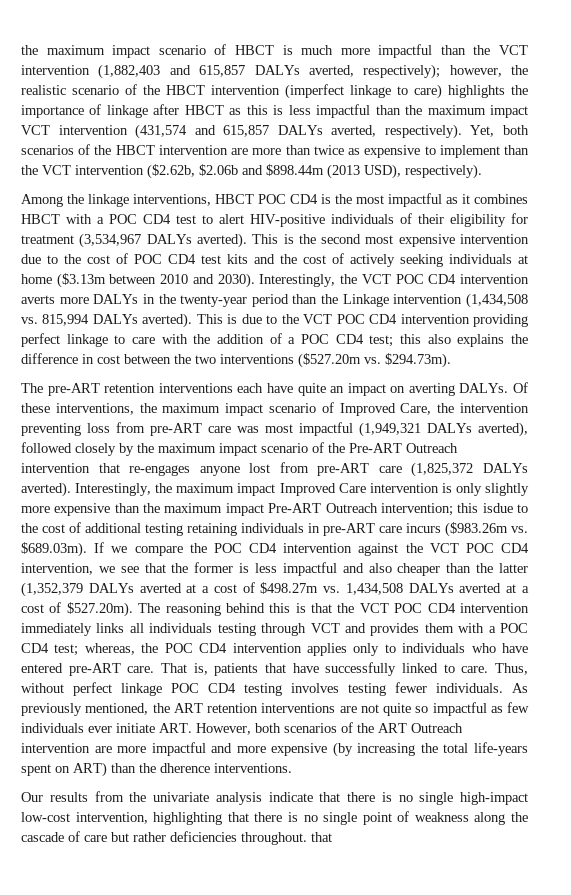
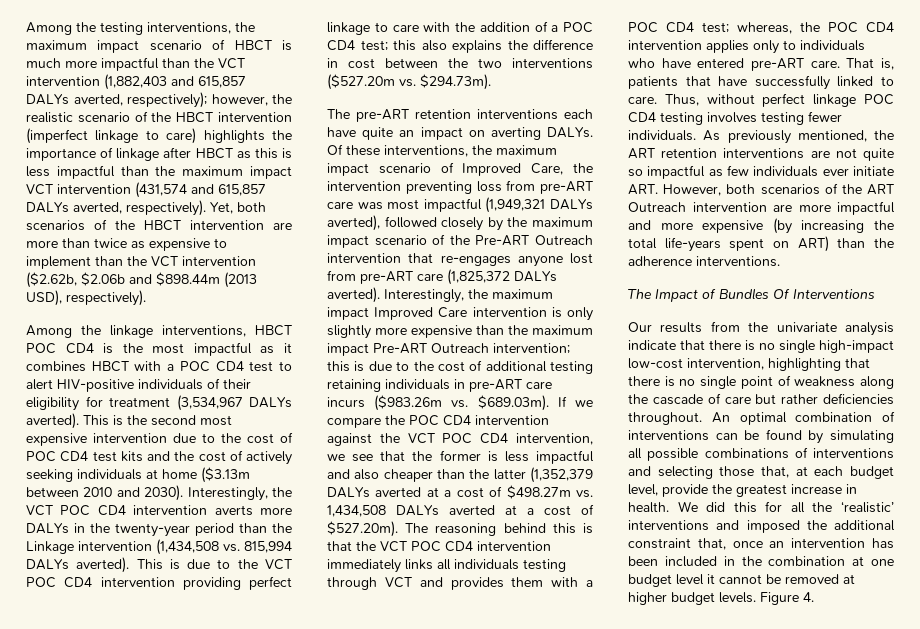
- the maximum impact scenario of HBCT is much more impactful than the VCT intervention (1,882,403 and 615,857 DALYs averted, respectively); however, the realistic scenario of the HBCT intervention (imperfect linkage to care) highlights the importance of linkage after HBCT as this is less impactful than the maximum impact VCT intervention (431,574 and 615,857 DALYs averted, respectively).
+ Among the testing interventions, the maximum impact scenario of HBCT is much more impactful than the VCT intervention (1,882,403 and 615,857 DALYs averted, respectively); however, the realistic scenario of the HBCT intervention (imperfect linkage to care) highlights the importance of linkage after HBCT as this is less impactful than the maximum impact VCT intervention (431,574 and 615,857 DALYs averted, respectively).
- this isdue to the cost of additional testing retaining individuals in pre-ART care incurs ($983.26m vs. $689.03m). If we compare the POC CD4 intervention against the VCT POC CD4 intervention, we see that the former is less impactful and also cheaper than the latter (1,352,379 DALYs averted at a cost of $498.27m vs. 1,434,508 DALYs averted at a cost of $527.20m). The reasoning behind this is that the VCT POC CD4 intervention immediately links all individuals testing through VCT and provides them with a POC CD4 test;
+ this is due to the cost of additional testing retaining individuals in pre-ART care incurs ($983.26m vs. $689.03m). If we compare the POC CD4 intervention against the VCT POC CD4 intervention, we see that the former is less impactful and also cheaper than the latter (1,352,379 DALYs averted at a cost of $498.27m vs. 1,434,508 DALYs averted at a cost of $527.20m). The reasoning behind this is that the VCT POC CD4 intervention immediately links all individuals testing through VCT and provides them with a POC CD4 test;
- As previously mentioned, the ART retention interventions are not quite so impactful as few individuals ever initiate ART. However, both scenarios of the ART Outreach intervention are more impactful and more expensive (by increasing the total life-years spent on ART) than the dherence interventions.
+ As previously mentioned, the ART retention interventions are not quite so impactful as few individuals ever initiate ART. However, both scenarios of the ART Outreach intervention are more impactful and more expensive (by increasing the total life-years spent on ART) than the adherence interventions.
+ The Impact of Bundles Of Interventions
- Our results from the univariate analysis indicate that there is no single high-impact low-cost intervention, highlighting that there is no single point of weakness along the cascade of care but rather deficiencies throughout. that
+ Our results from the univariate analysis indicate that there is no single high-impact low-cost intervention, highlighting that there is no single point of weakness along the cascade of care but rather deficiencies throughout. An optimal combination of interventions can be found by simulating all possible combinations of interventions and selecting those that, at each budget level, provide the greatest increase in health. We did this for all the ‘realistic’ interventions and imposed the additional constraint that, once an intervention has been included in the combination at one budget level it cannot be removed at higher budget levels. Figure 4.

